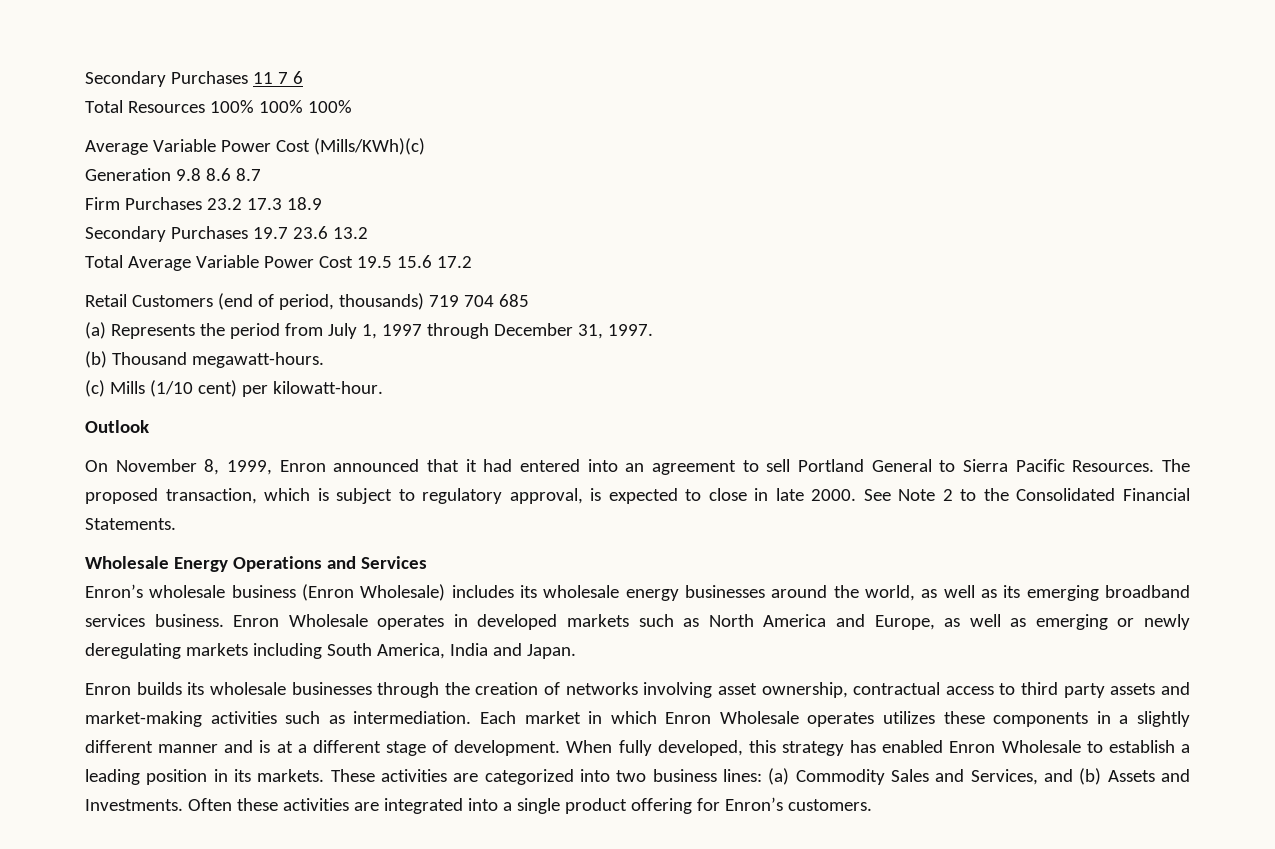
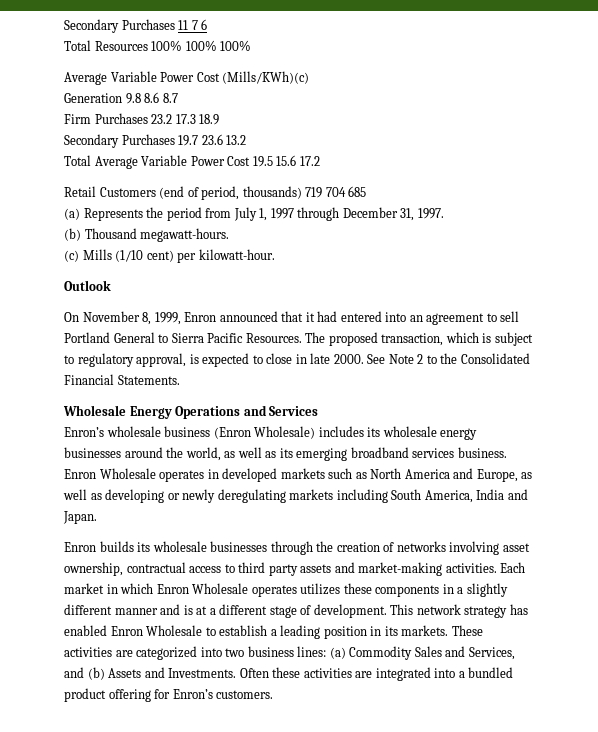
- Enron Wholesale operates in developed markets such as North America and Europe, as well as emerging or newly deregulating markets including South America, India and Japan.
+ Enron Wholesale operates in developed markets such as North America and Europe, as well as developing or newly deregulating markets including South America, India and Japan.
- Enron builds its wholesale businesses through the creation of networks involving asset ownership, contractual access to third party assets and market-making activities such as intermediation.
+ Enron builds its wholesale businesses through the creation of networks involving asset ownership, contractual access to third party assets and market-making activities.
- When fully developed, this strategy has enabled Enron Wholesale to establish a leading position in its markets.
+ This network strategy has enabled Enron Wholesale to establish a leading position in its markets.
- Often these activities are integrated into a single product offering for Enron’s customers.
+ Often these activities are integrated into a bundled product offering for Enron’s customers.

